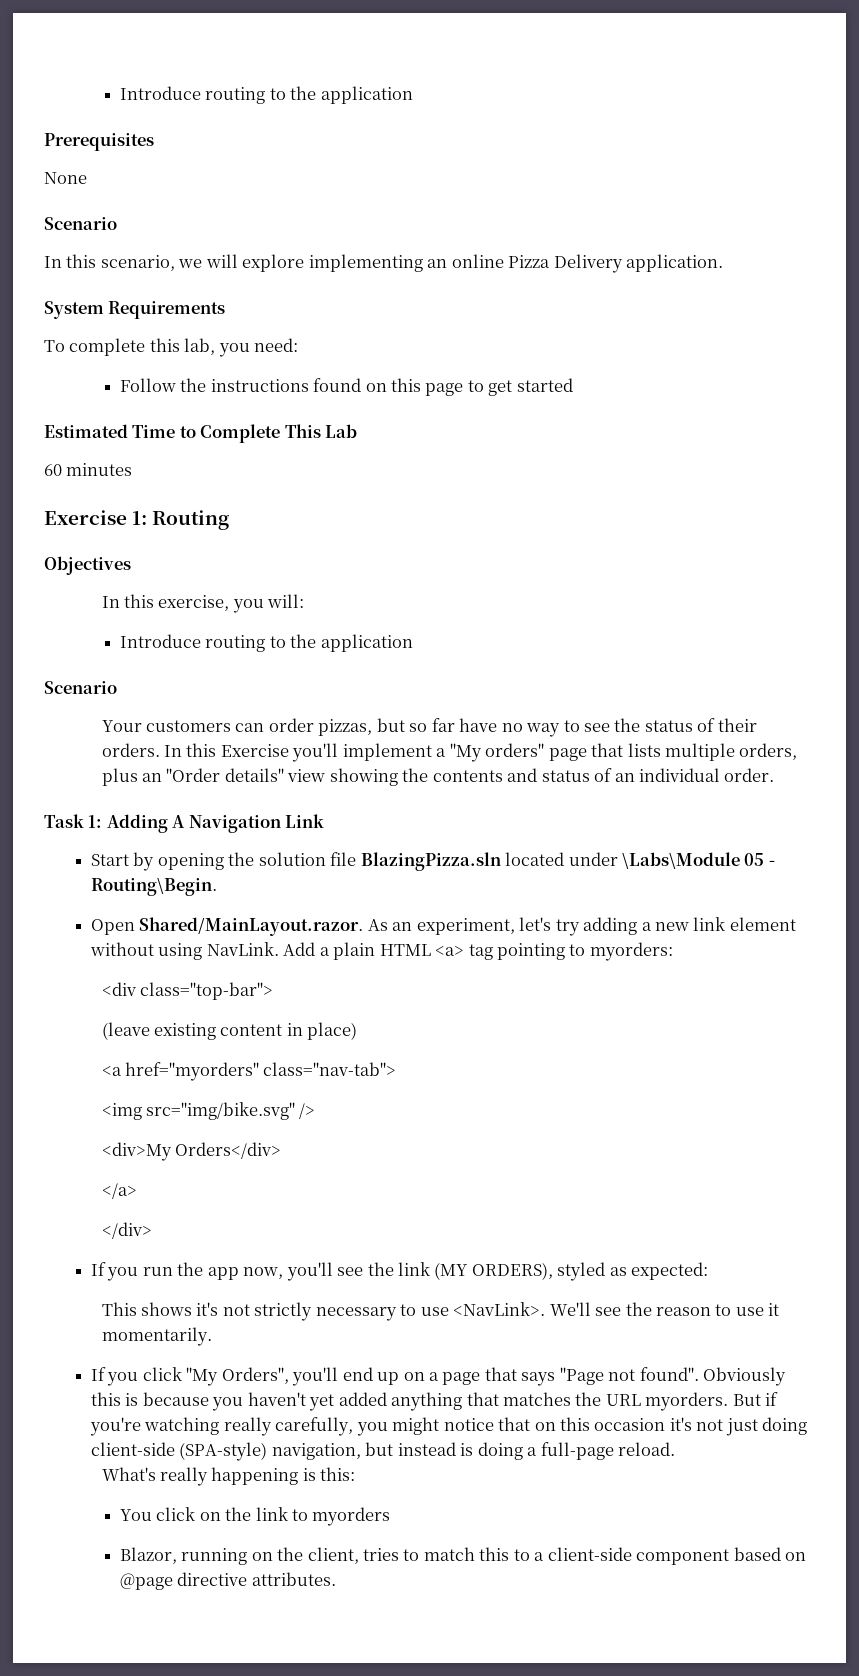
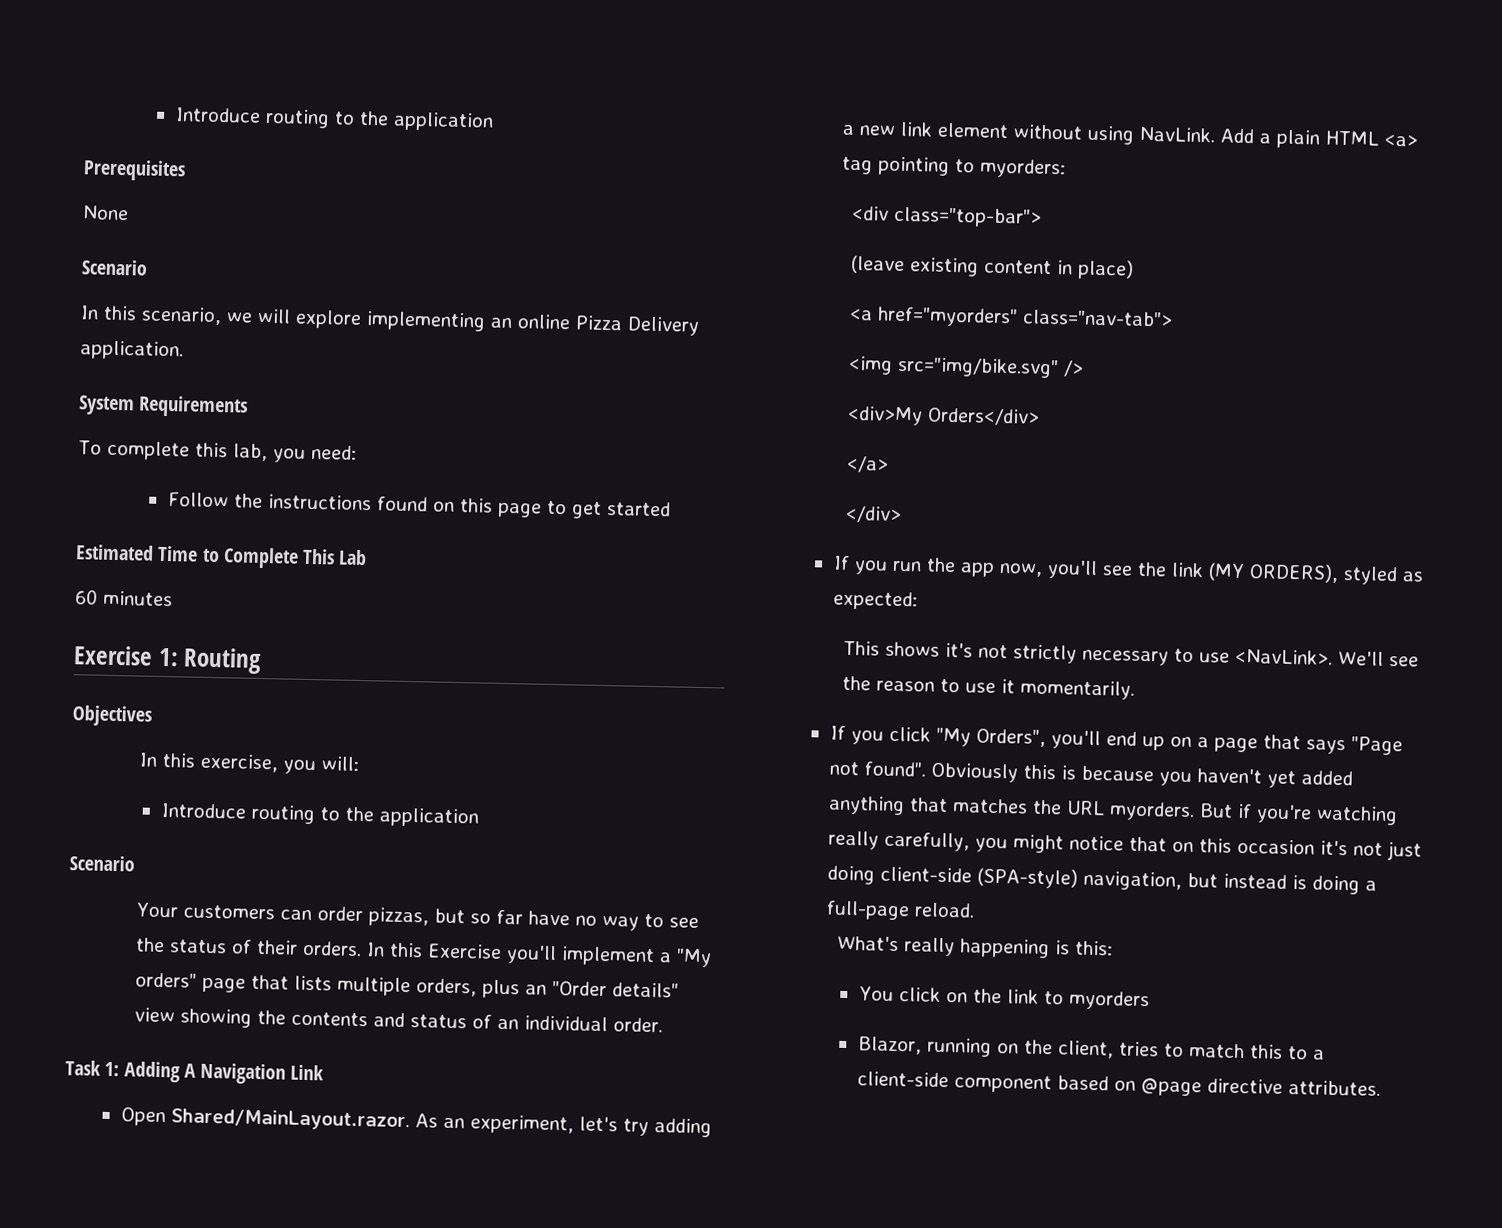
- Start by opening the solution file BlazingPizza.sln located under \Labs\Module 05 - Routing\Begin.

